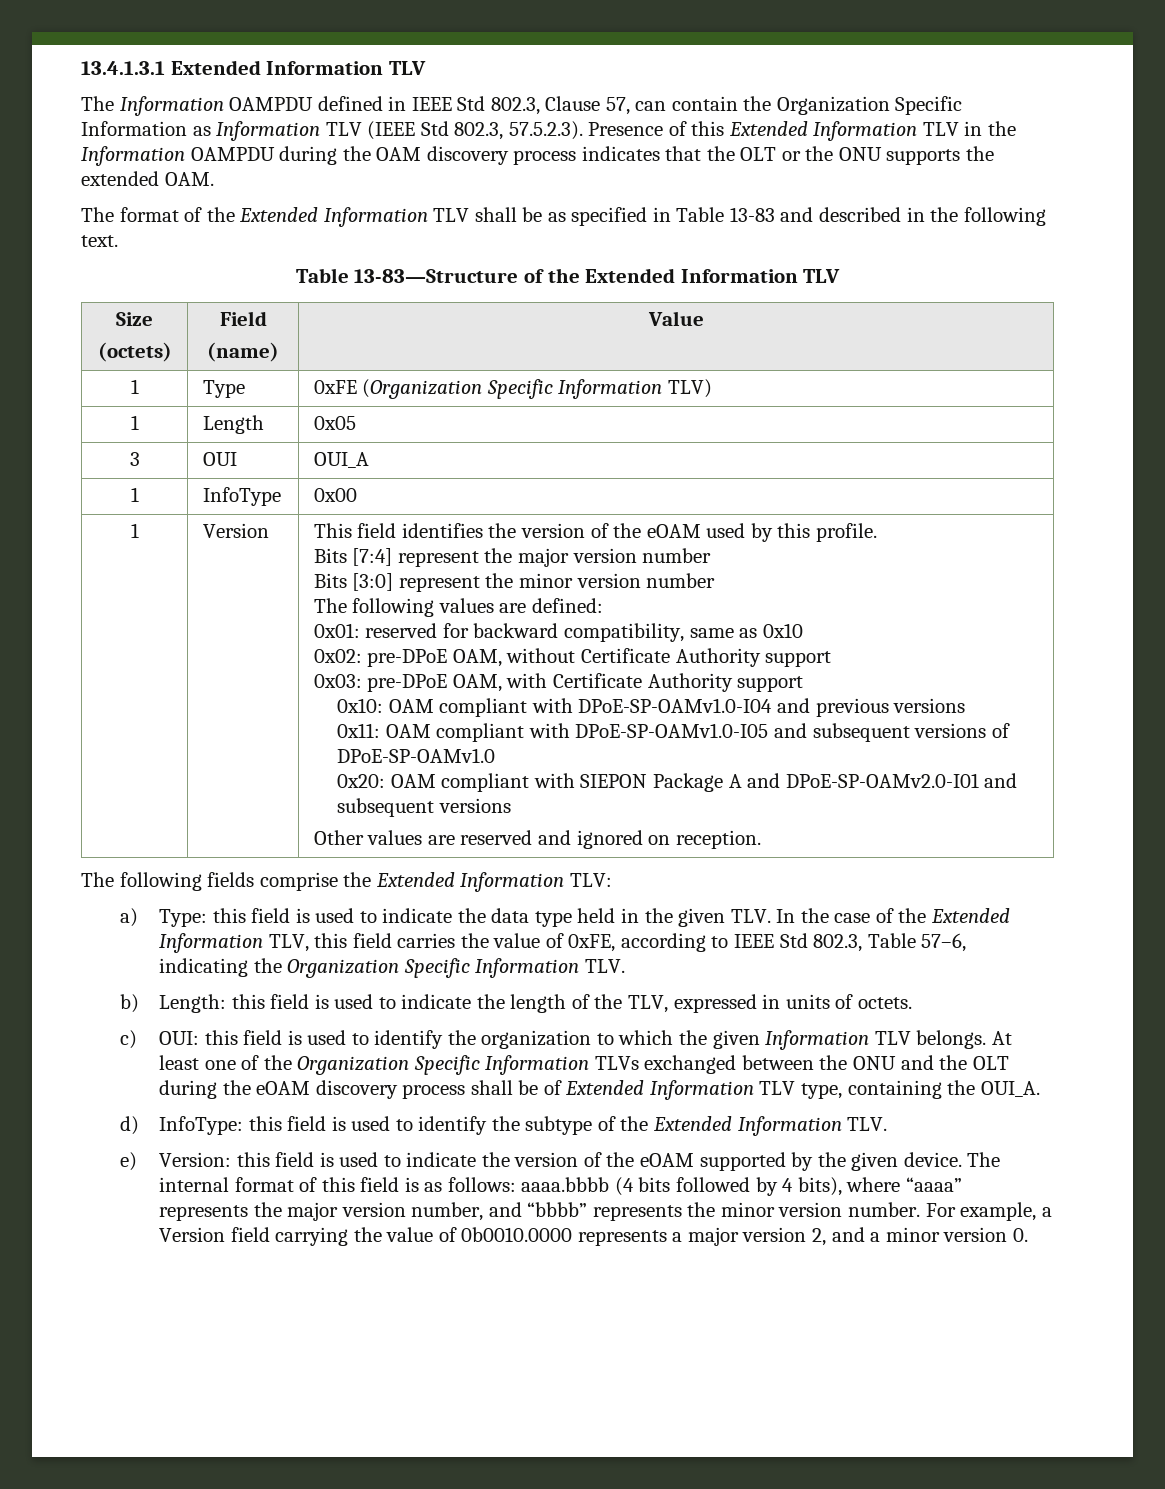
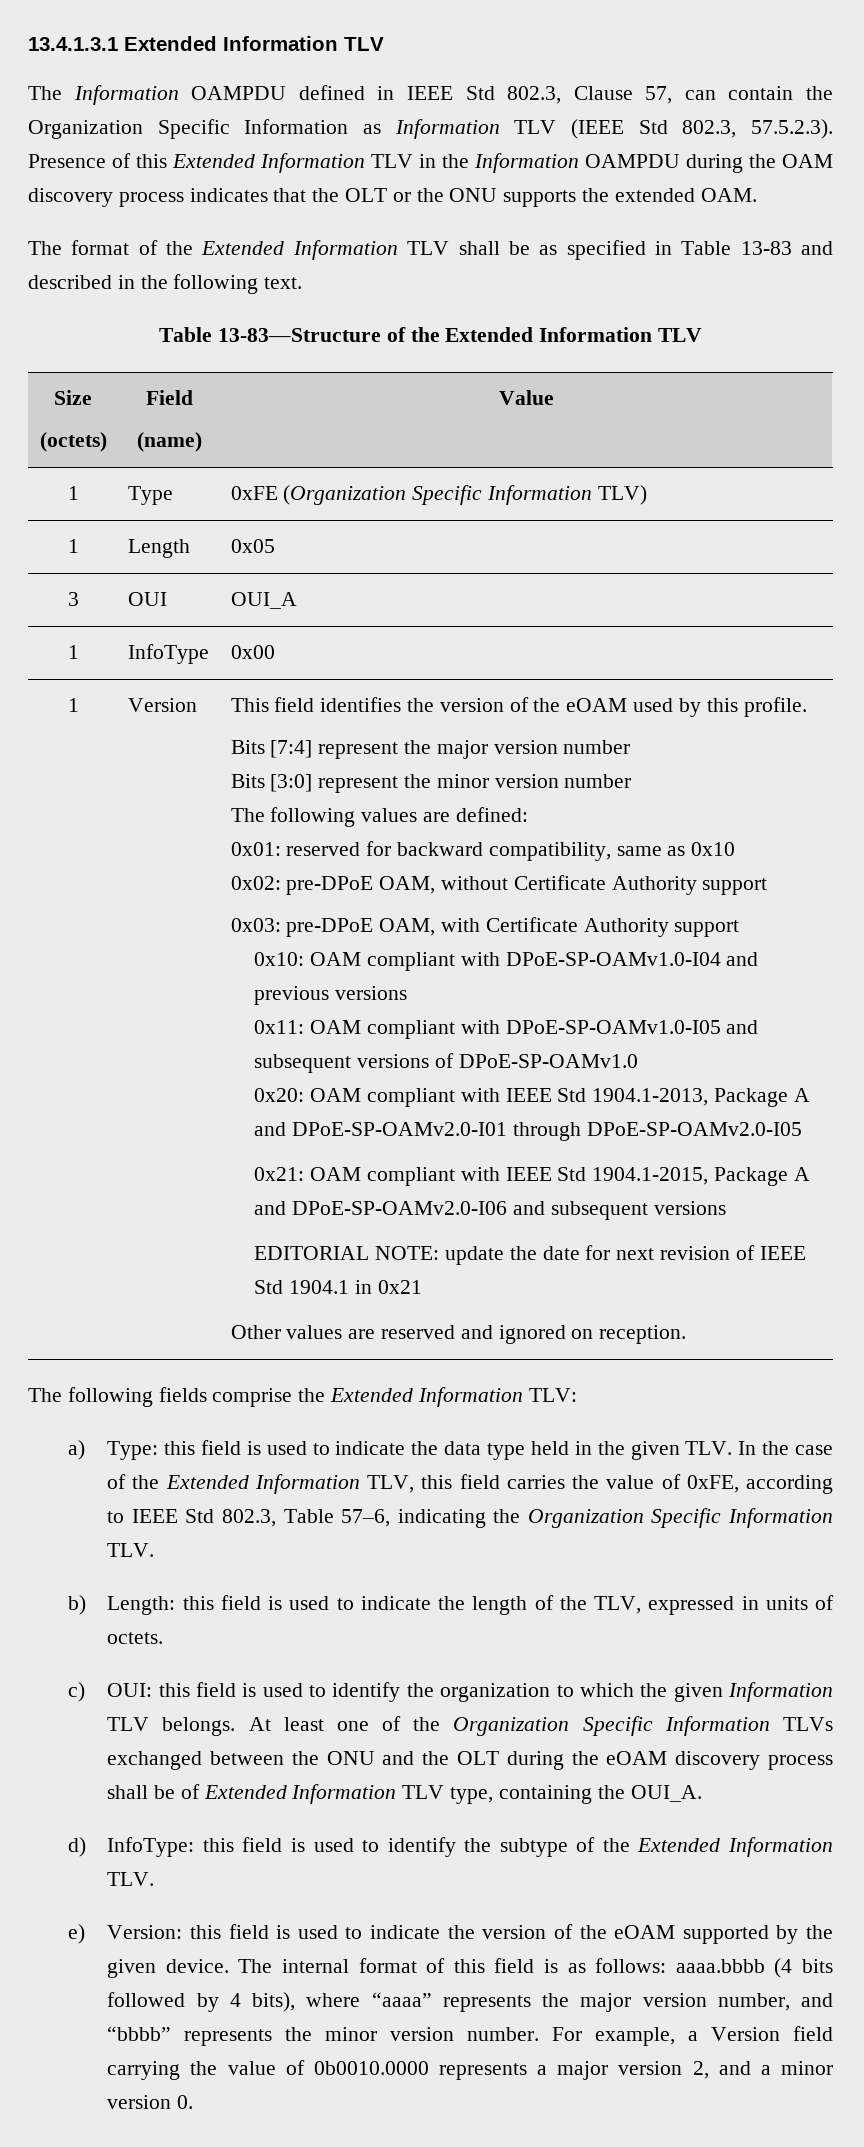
- 0x20: OAM compliant with SIEPON Package A and DPoE-SP-OAMv2.0-I01 and subsequent versions
+ 0x20: OAM compliant with IEEE Std 1904.1-2013, Package A and DPoE-SP-OAMv2.0-I01 through DPoE-SP-OAMv2.0-I05
+ 0x21: OAM compliant with IEEE Std 1904.1-2015, Package A and DPoE-SP-OAMv2.0-I06 and subsequent versions
+ EDITORIAL NOTE: update the date for next revision of IEEE Std 1904.1 in 0x21

